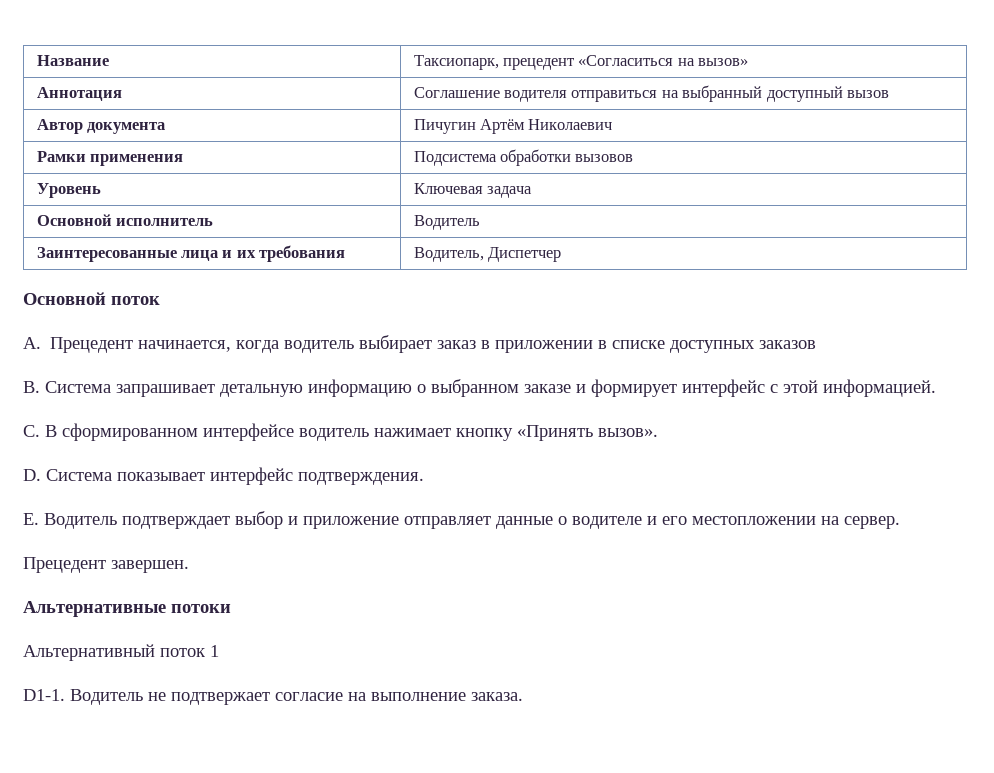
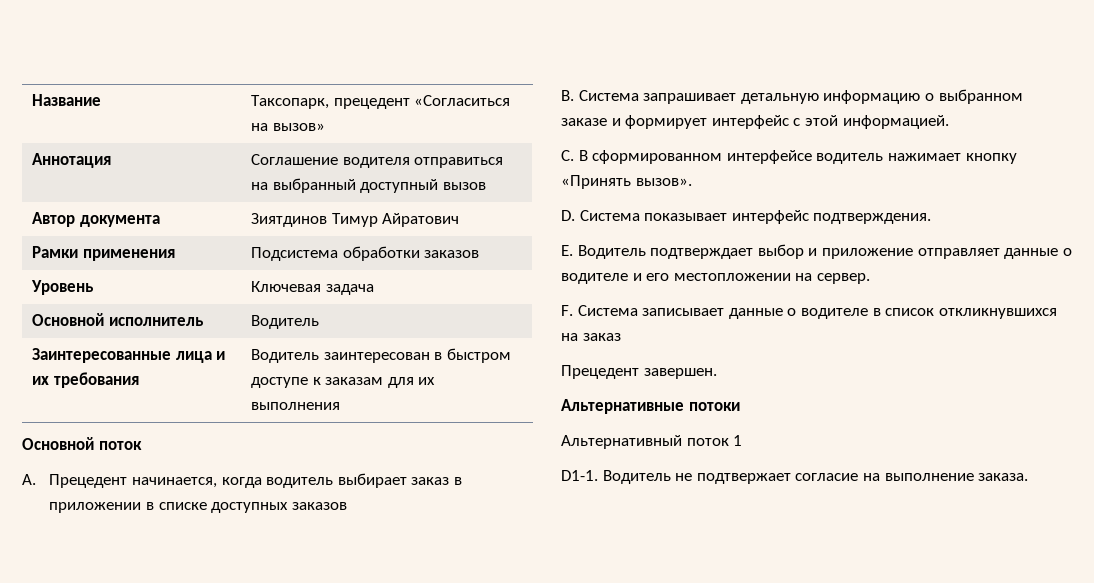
- Название | Таксиопарк, прецедент «Согласиться на вызов»
+ Название | Таксопарк, прецедент «Согласиться на вызов»
- Автор документа | Пичугин Артём Николаевич
+ Автор документа | Зиятдинов Тимур Айратович
- Рамки применения | Подсистема обработки вызовов
+ Рамки применения | Подсистема обработки заказов
- Заинтересованные лица и их требования | Водитель, Диспетчер
+ Заинтересованные лица и их требования | Водитель заинтересован в быстром доступе к заказам для их выполнения
+ F. Система записывает данные о водителе в список откликнувшихся на заказ

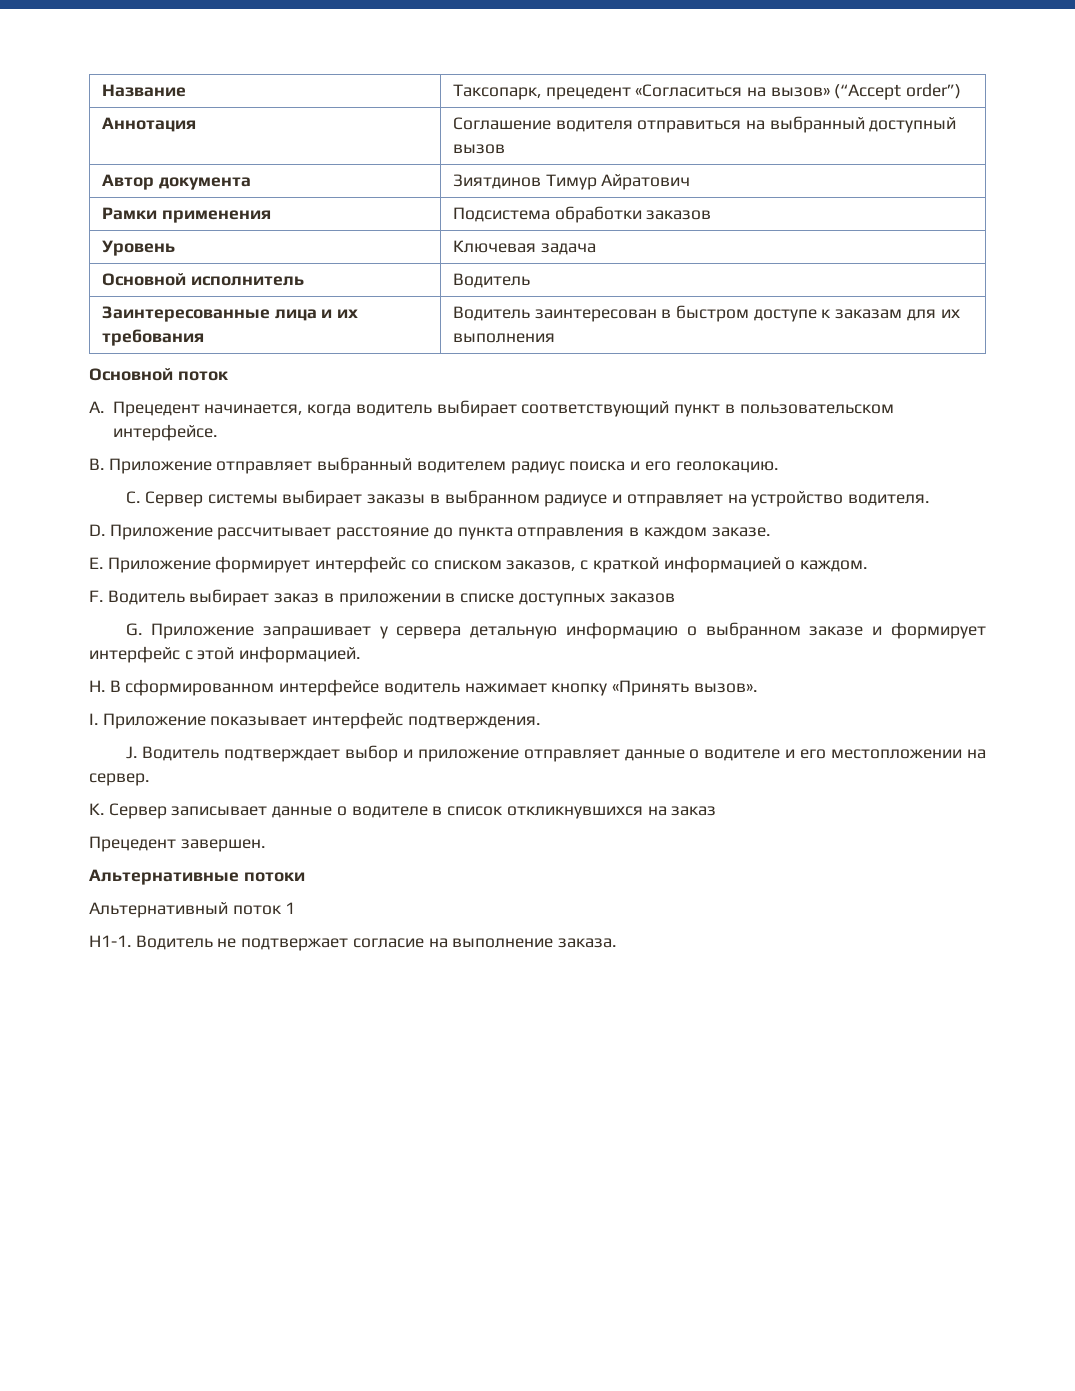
- Название | Таксопарк, прецедент «Согласиться на вызов»
+ Название | Таксопарк, прецедент «Согласиться на вызов» (“Accept order”)
- A. Прецедент начинается, когда водитель выбирает заказ в приложении в списке доступных заказов
+ A. Прецедент начинается, когда водитель выбирает соответствующий пункт в пользовательском интерфейсе.
+ B. Приложение отправляет выбранный водителем радиус поиска и его геолокацию.
+ C. Сервер системы выбирает заказы в выбранном радиусе и отправляет на устройство водителя.
+ D. Приложение рассчитывает расстояние до пункта отправления в каждом заказе.
+ E. Приложение формирует интерфейс со списком заказов, с краткой информацией о каждом.
+ F. Водитель выбирает заказ в приложении в списке доступных заказов
- B. Система запрашивает детальную информацию о выбранном заказе и формирует интерфейс с этой информацией.
+ G. Приложение запрашивает у сервера детальную информацию о выбранном заказе и формирует интерфейс с этой информацией.
- C. В сформированном интерфейсе водитель нажимает кнопку «Принять вызов».
+ H. В сформированном интерфейсе водитель нажимает кнопку «Принять вызов».
- D. Система показывает интерфейс подтверждения.
+ I. Приложение показывает интерфейс подтверждения.
- E. Водитель подтверждает выбор и приложение отправляет данные о водителе и его местопложении на сервер.
+ J. Водитель подтверждает выбор и приложение отправляет данные о водителе и его местопложении на сервер.
- F. Система записывает данные о водителе в список откликнувшихся на заказ
+ K. Сервер записывает данные о водителе в список откликнувшихся на заказ
- D1-1.
+ H1-1.

